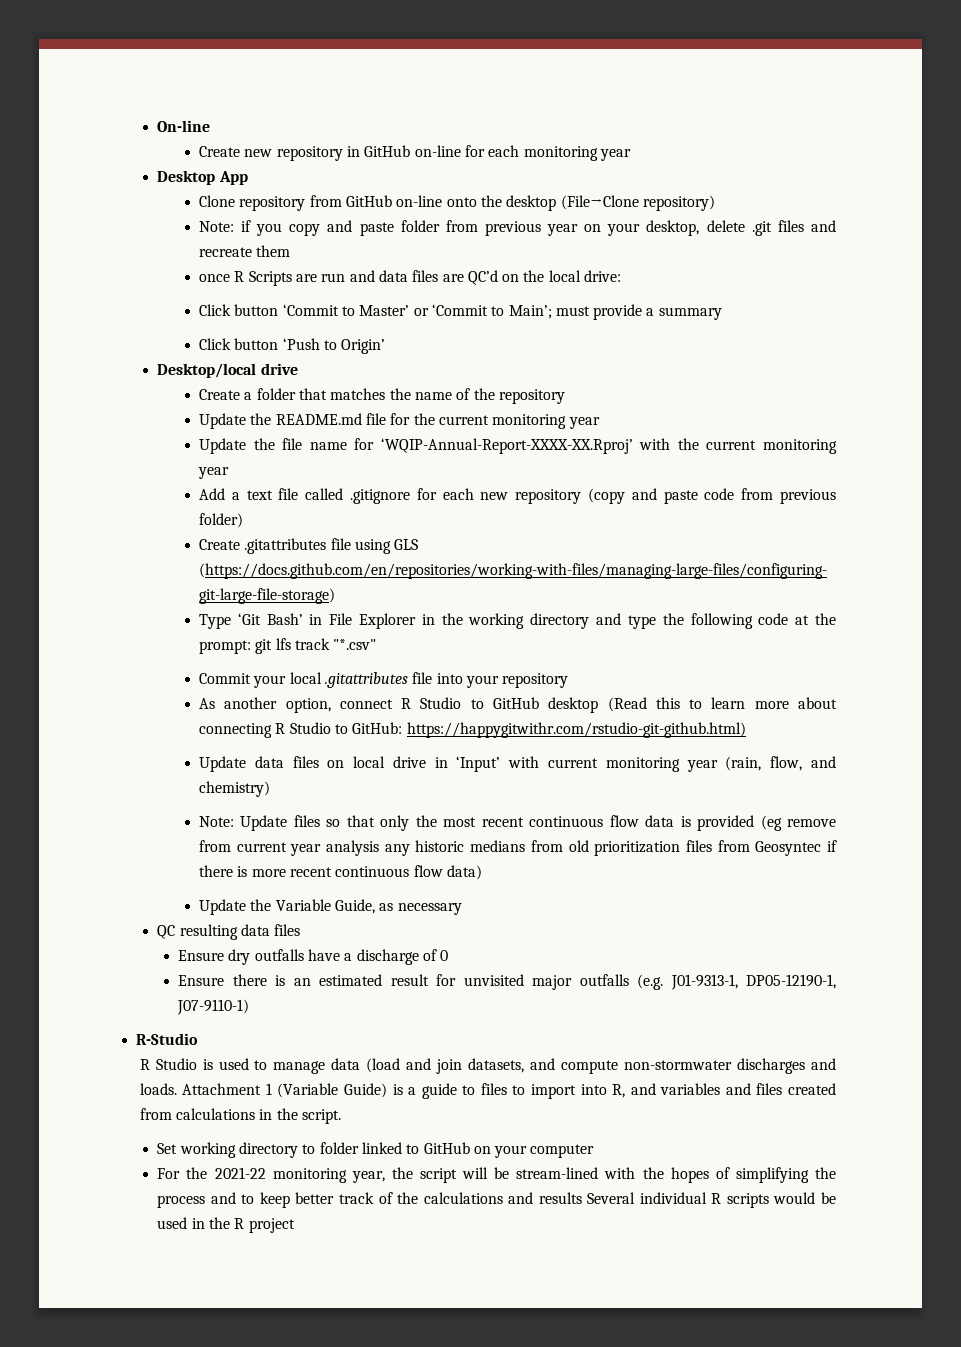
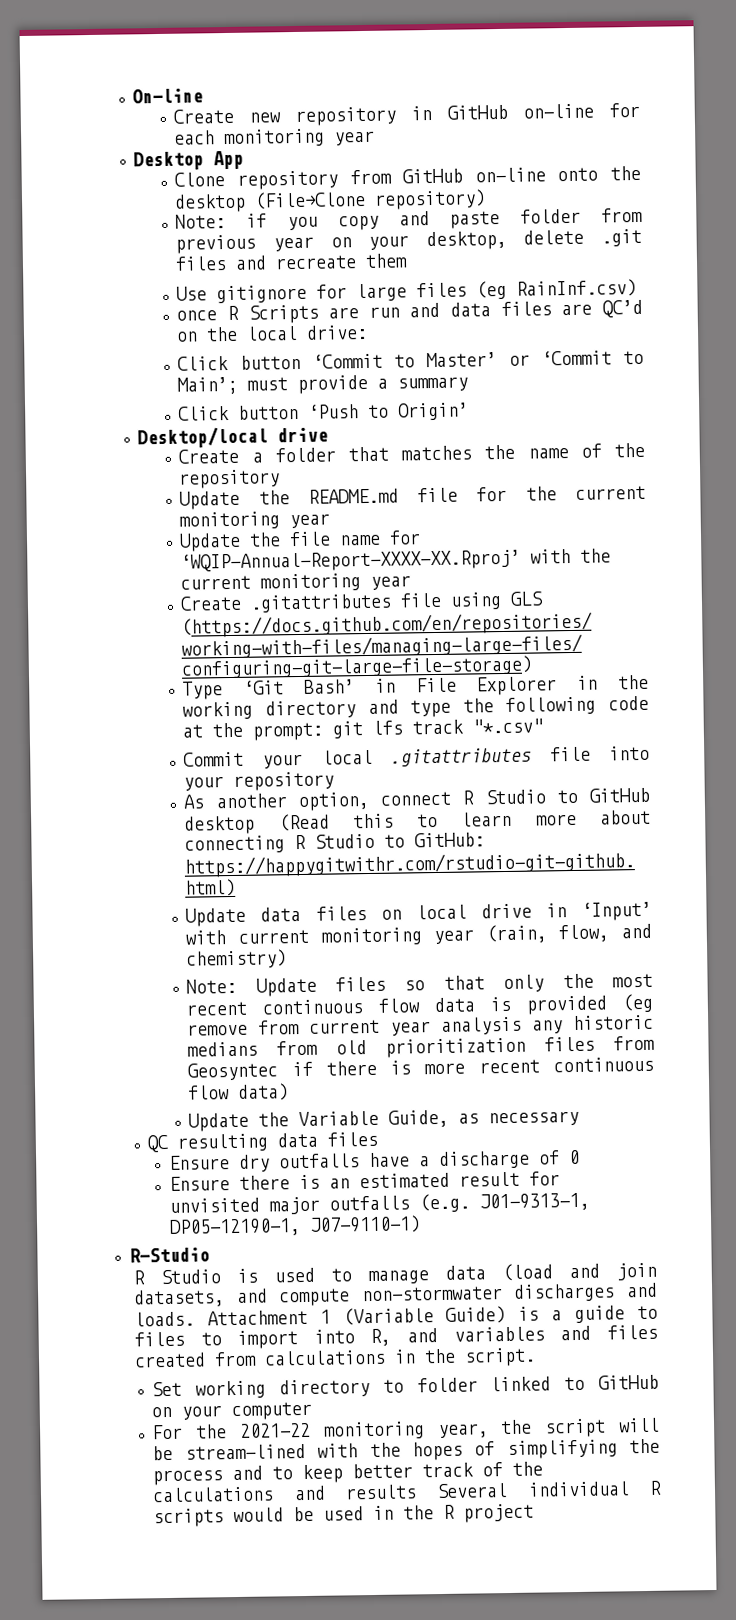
+ Use gitignore for large files (eg RainInf.csv)
- Add a text file called .gitignore for each new repository (copy and paste code from previous folder)

